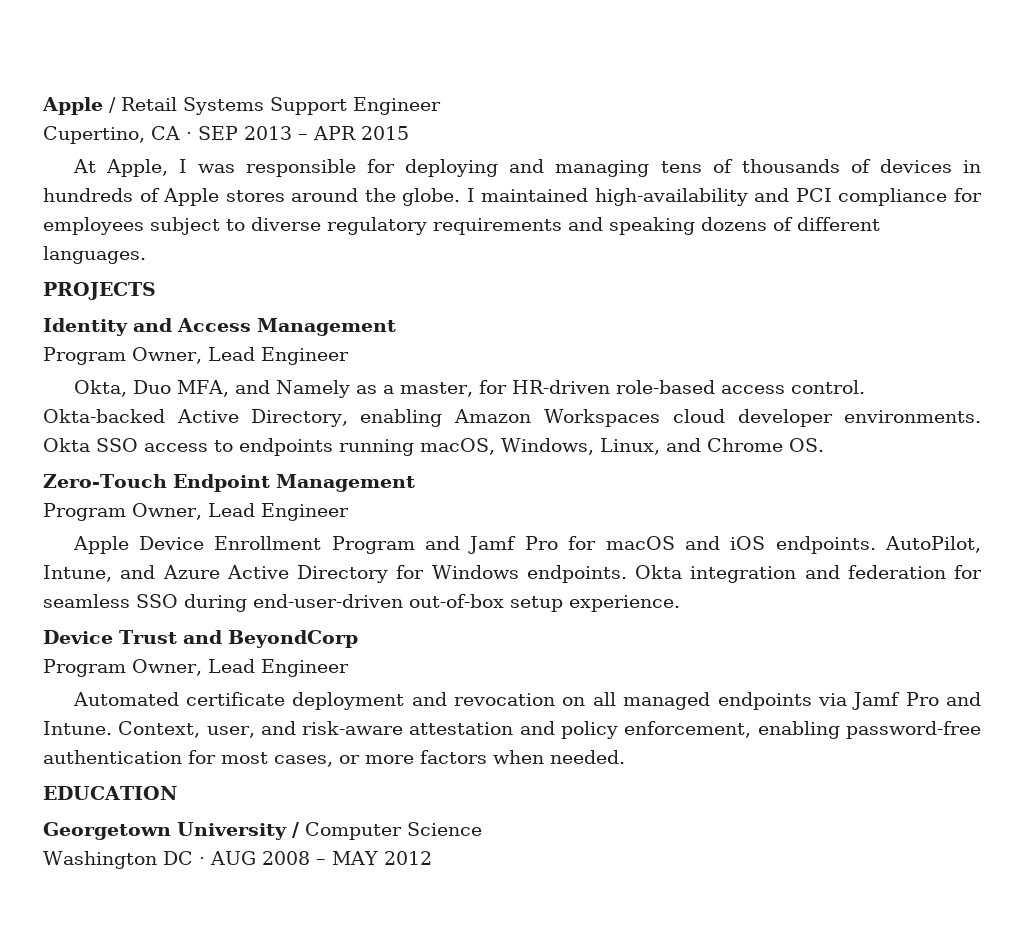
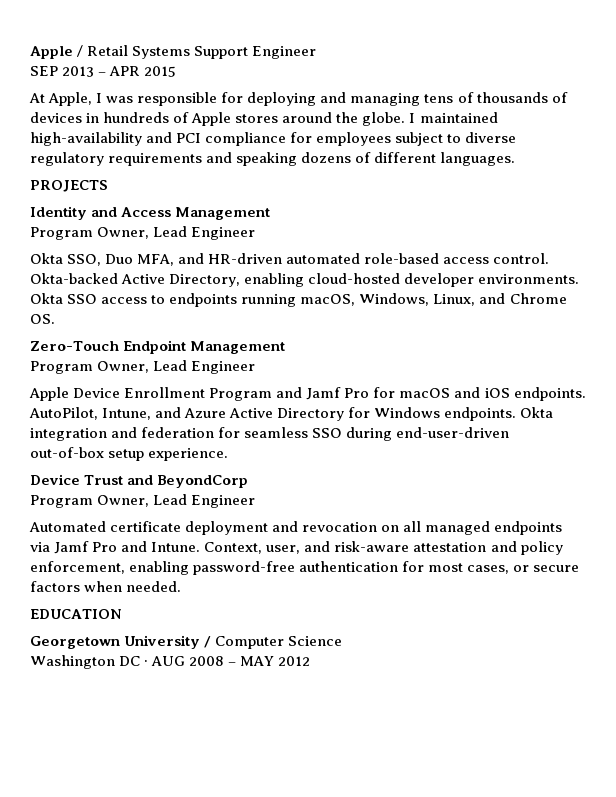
- Cupertino, CA · SEP 2013 – APR 2015
+ SEP 2013 – APR 2015
- Okta, Duo MFA, and Namely as a master, for HR-driven role-based access control.
+ Okta SSO, Duo MFA, and HR-driven automated role-based access control.
- Okta-backed Active Directory, enabling Amazon Workspaces cloud developer environments.
+ Okta-backed Active Directory, enabling cloud-hosted developer environments.
- Context, user, and risk-aware attestation and policy enforcement, enabling password-free authentication for most cases, or more factors when needed.
+ Context, user, and risk-aware attestation and policy enforcement, enabling password-free authentication for most cases, or secure factors when needed.

